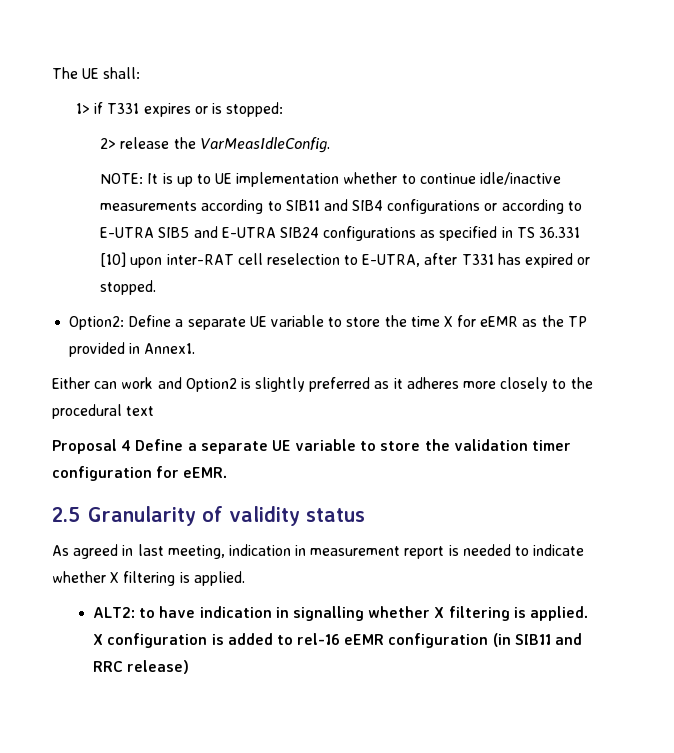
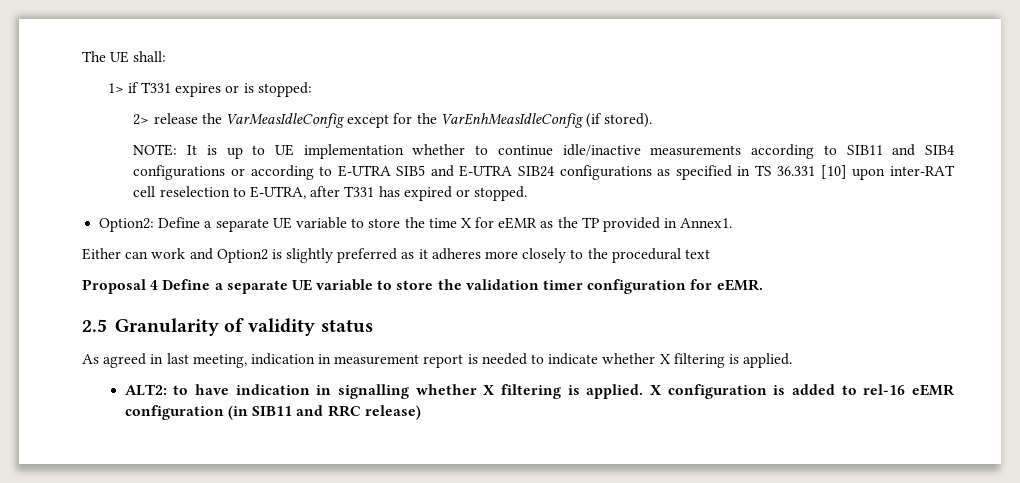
- 2> release the VarMeasIdleConfig.
+ 2> release the VarMeasIdleConfig except for the VarEnhMeasIdleConfig (if stored).

